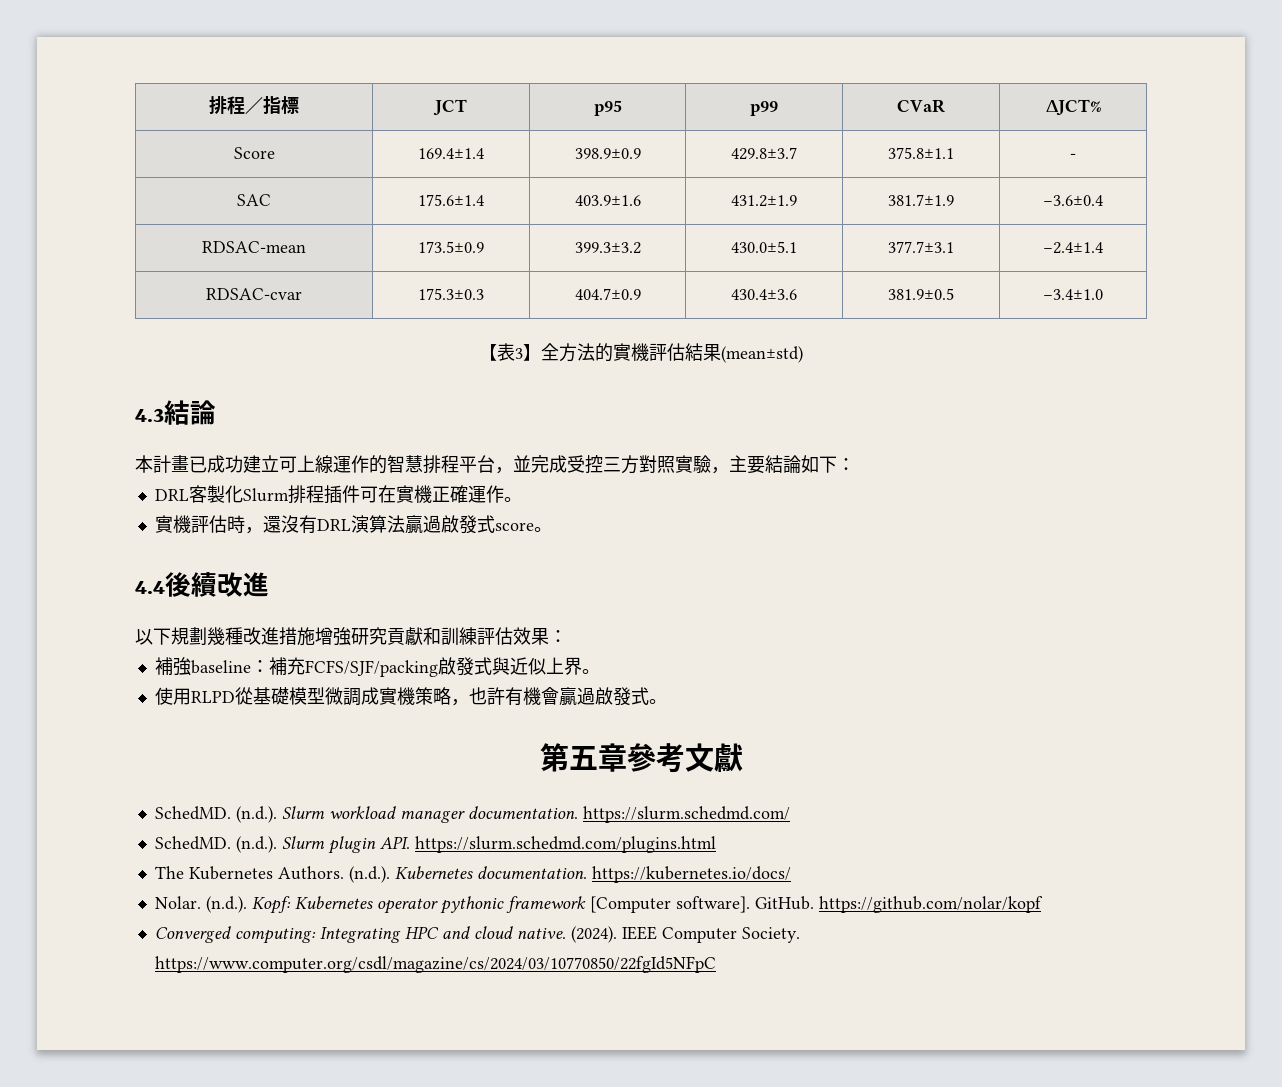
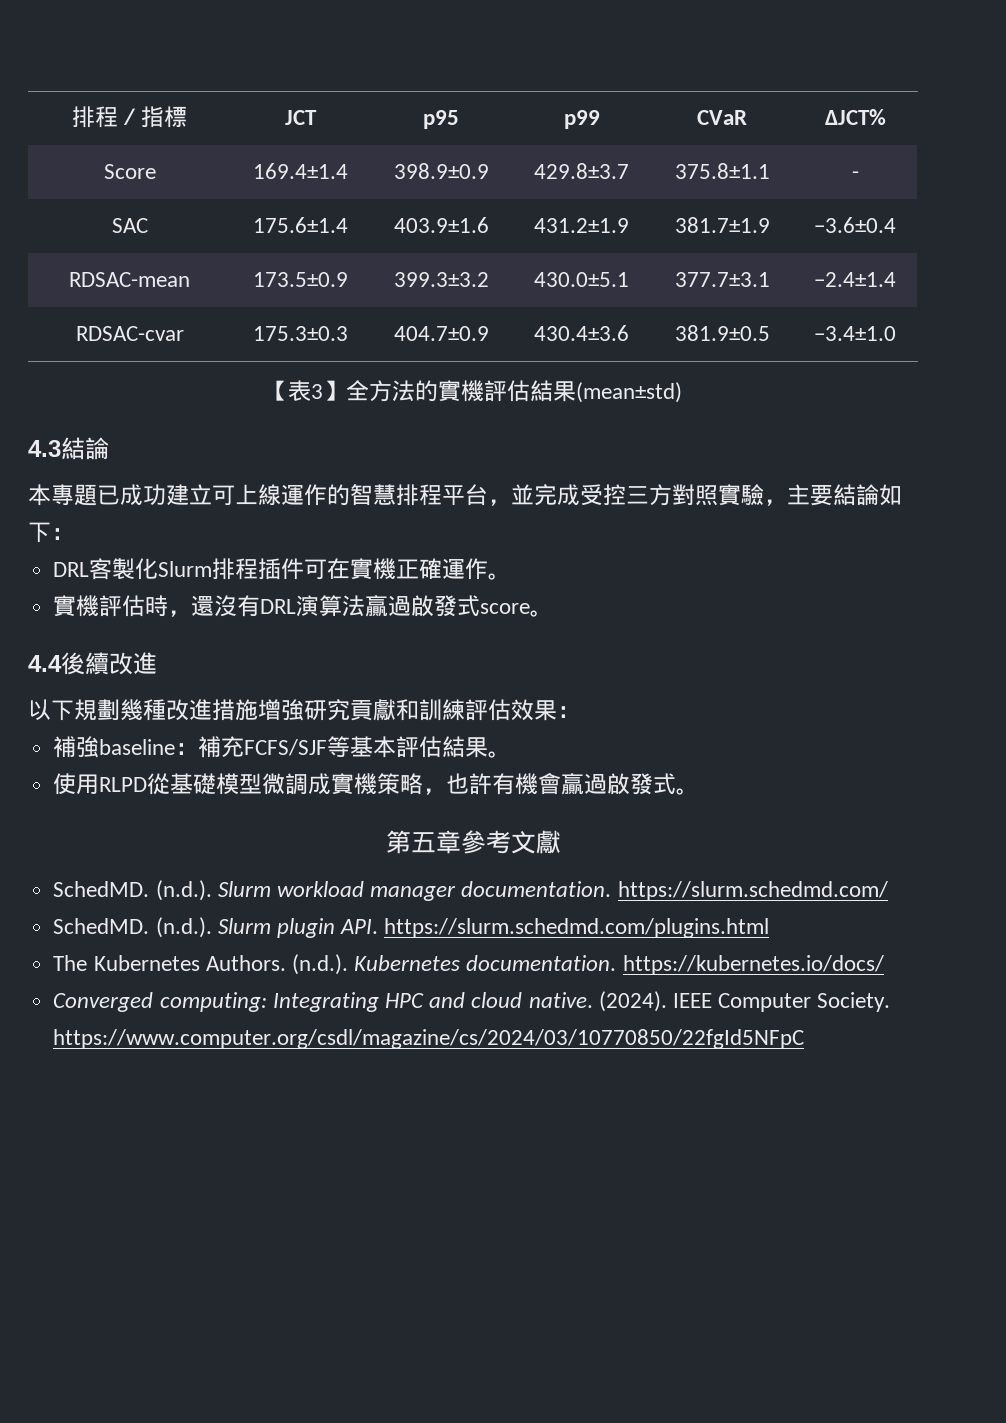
- 本計畫已成功建立可上線運作的智慧排程平台，並完成受控三方對照實驗，主要結論如下：
+ 本專題已成功建立可上線運作的智慧排程平台，並完成受控三方對照實驗，主要結論如下：
- 補強baseline：補充FCFS/SJF/packing啟發式與近似上界。
+ 補強baseline：補充FCFS/SJF等基本評估結果。
- Nolar. (n.d.). Kopf: Kubernetes operator pythonic framework [Computer software]. GitHub. https://github.com/nolar/kopf

